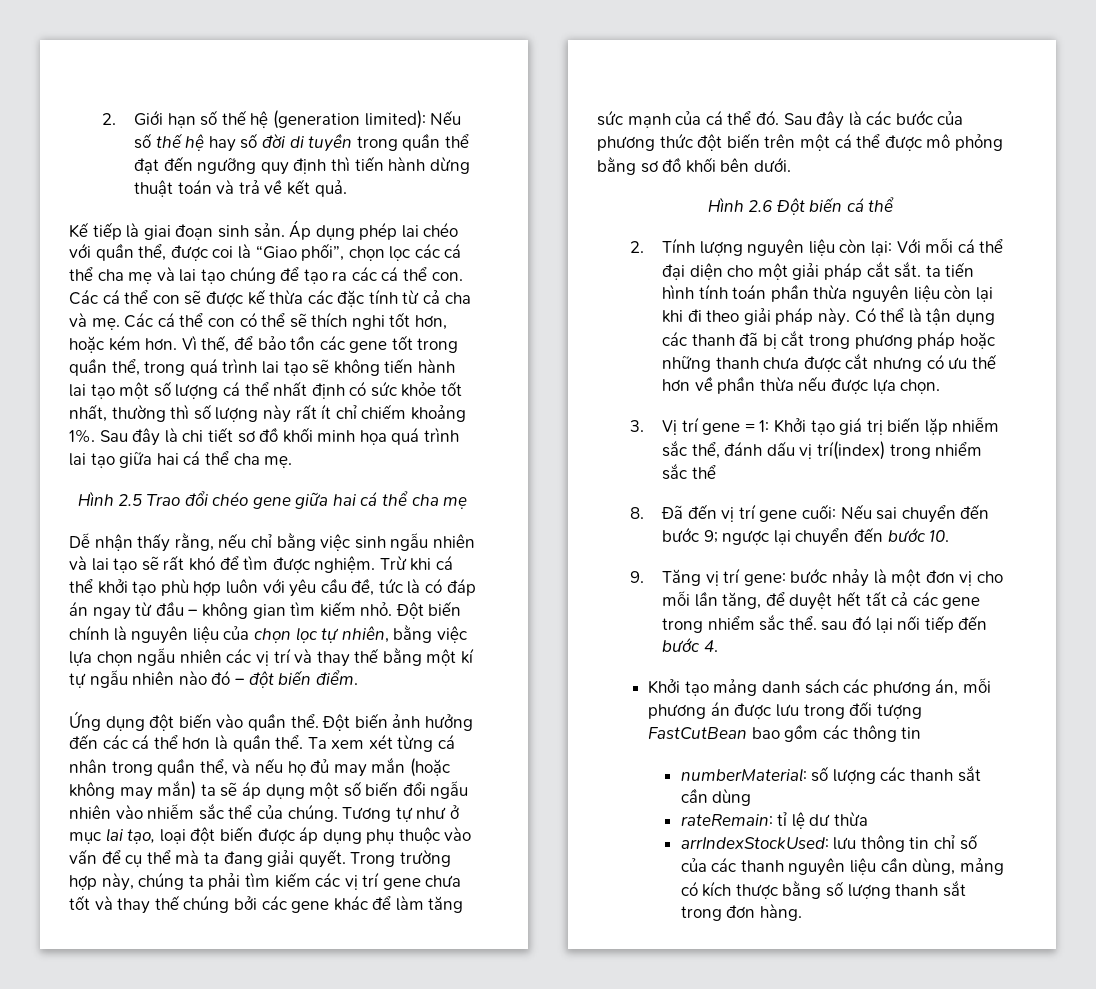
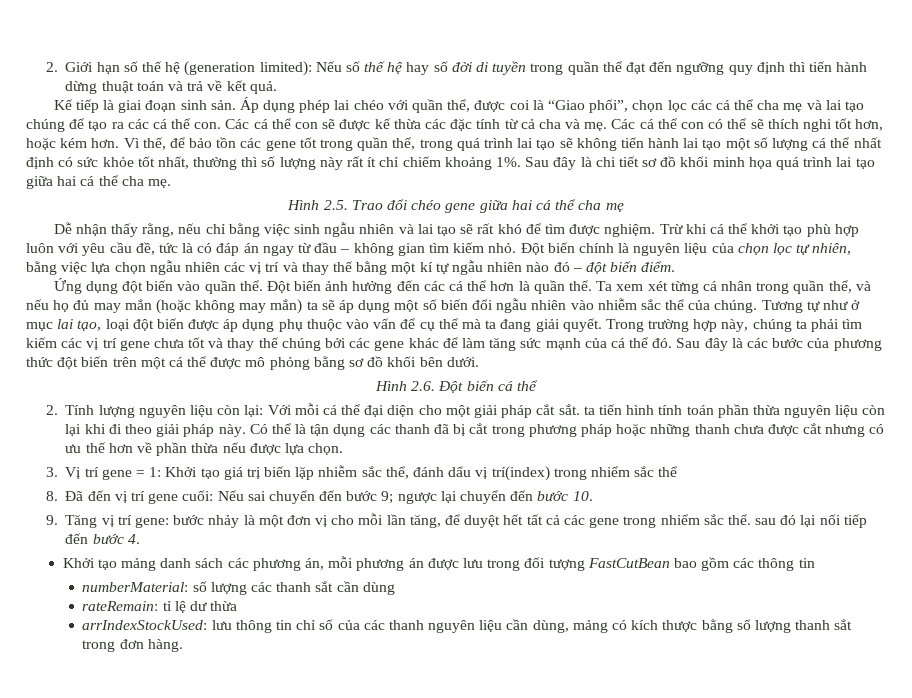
- Hình 2.5 Trao đổi chéo gene giữa hai cá thể cha mẹ
+ Hình 2.5. Trao đổi chéo gene giữa hai cá thể cha mẹ
- Hình 2.6 Đột biến cá thể
+ Hình 2.6. Đột biến cá thể

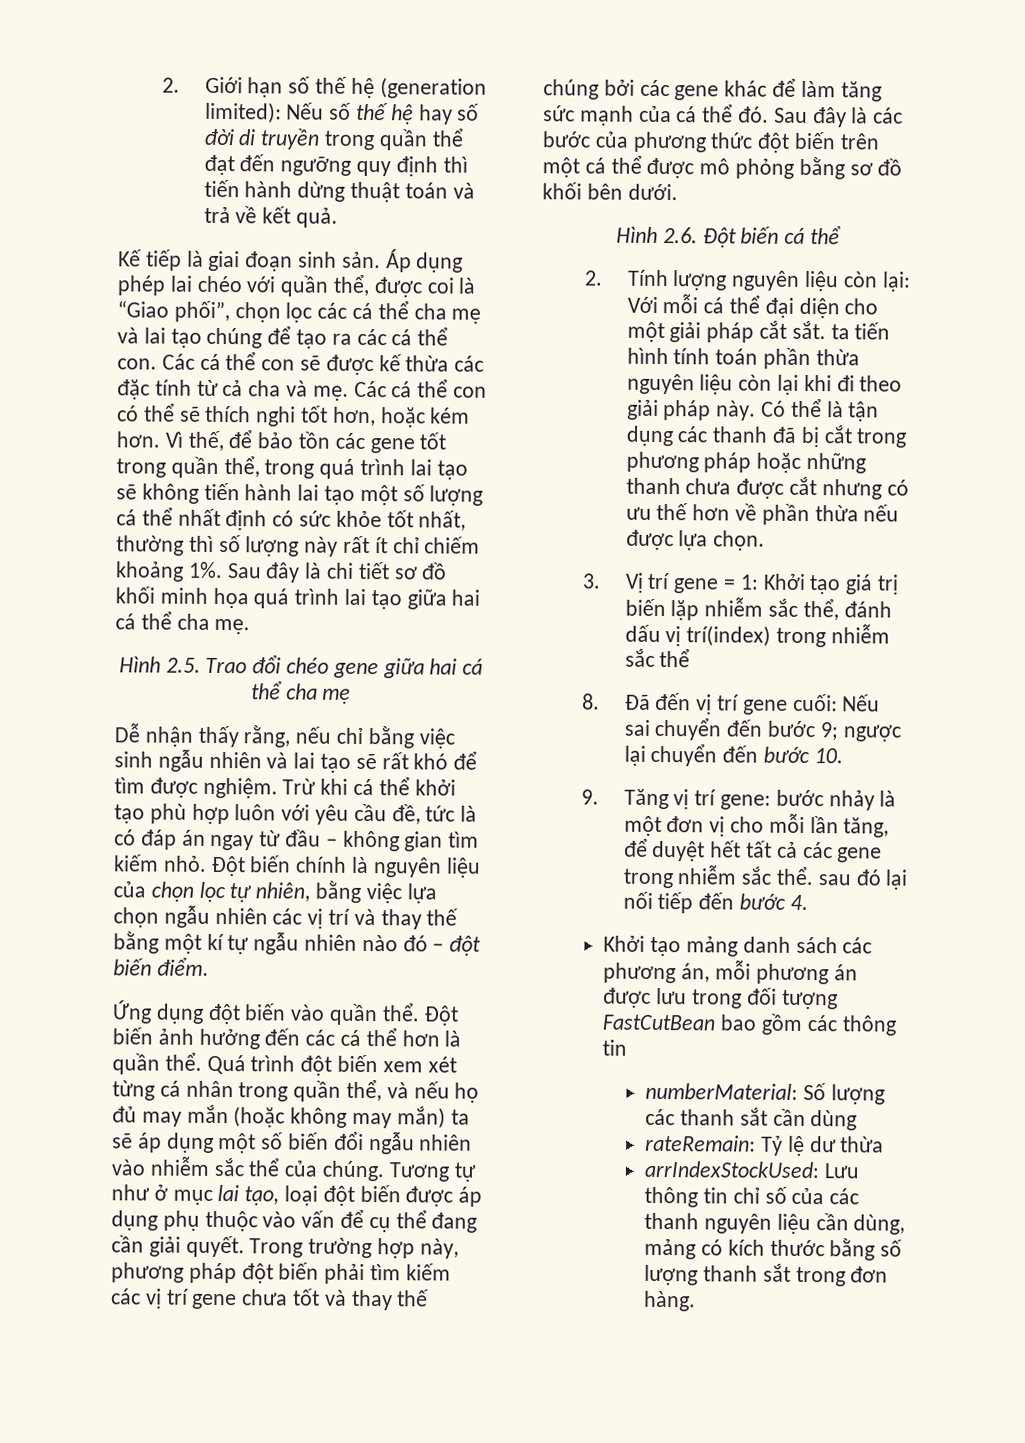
- 2. Giới hạn số thế hệ (generation limited): Nếu số thế hệ hay số đời di tuyền trong quần thể đạt đến ngưỡng quy định thì tiến hành dừng thuật toán và trả về kết quả.
+ 2. Giới hạn số thế hệ (generation limited): Nếu số thế hệ hay số đời di truyền trong quần thể đạt đến ngưỡng quy định thì tiến hành dừng thuật toán và trả về kết quả.
- Ta xem xét từng cá nhân trong quần thể, và nếu họ đủ may mắn (hoặc không may mắn) ta sẽ áp dụng một số biến đổi ngẫu nhiên vào nhiễm sắc thể của chúng.
+ Quá trình đột biến xem xét từng cá nhân trong quần thể, và nếu họ đủ may mắn (hoặc không may mắn) ta sẽ áp dụng một số biến đổi ngẫu nhiên vào nhiễm sắc thể của chúng.
- Tương tự như ở mục lai tạo, loại đột biến được áp dụng phụ thuộc vào vấn để cụ thể mà ta đang giải quyết.
+ Tương tự như ở mục lai tạo, loại đột biến được áp dụng phụ thuộc vào vấn để cụ thể đang cần giải quyết.
- Trong trường hợp này, chúng ta phải tìm kiếm các vị trí gene chưa tốt và thay thế chúng bởi các gene khác để làm tăng sức mạnh của cá thể đó.
+ Trong trường hợp này, phương pháp đột biến phải tìm kiếm các vị trí gene chưa tốt và thay thế chúng bởi các gene khác để làm tăng sức mạnh của cá thể đó.
- 3. Vị trí gene = 1: Khởi tạo giá trị biến lặp nhiễm sắc thể, đánh dấu vị trí(index) trong nhiểm sắc thể
+ 3. Vị trí gene = 1: Khởi tạo giá trị biến lặp nhiễm sắc thể, đánh dấu vị trí(index) trong nhiễm sắc thể
- 9. Tăng vị trí gene: bước nhảy là một đơn vị cho mỗi lần tăng, để duyệt hết tất cả các gene trong nhiểm sắc thể. sau đó lại nối tiếp đến bước 4.
+ 9. Tăng vị trí gene: bước nhảy là một đơn vị cho mỗi lần tăng, để duyệt hết tất cả các gene trong nhiễm sắc thể. sau đó lại nối tiếp đến bước 4.
- numberMaterial: số lượng các thanh sắt cần dùng
+ numberMaterial: Số lượng các thanh sắt cần dùng
- rateRemain: tỉ lệ dư thừa
+ rateRemain: Tỷ lệ dư thừa
- arrIndexStockUsed: lưu thông tin chỉ số của các thanh nguyên liệu cần dùng, mảng có kích thược bằng số lượng thanh sắt trong đơn hàng.
+ arrIndexStockUsed: Lưu thông tin chỉ số của các thanh nguyên liệu cần dùng, mảng có kích thước bằng số lượng thanh sắt trong đơn hàng.

